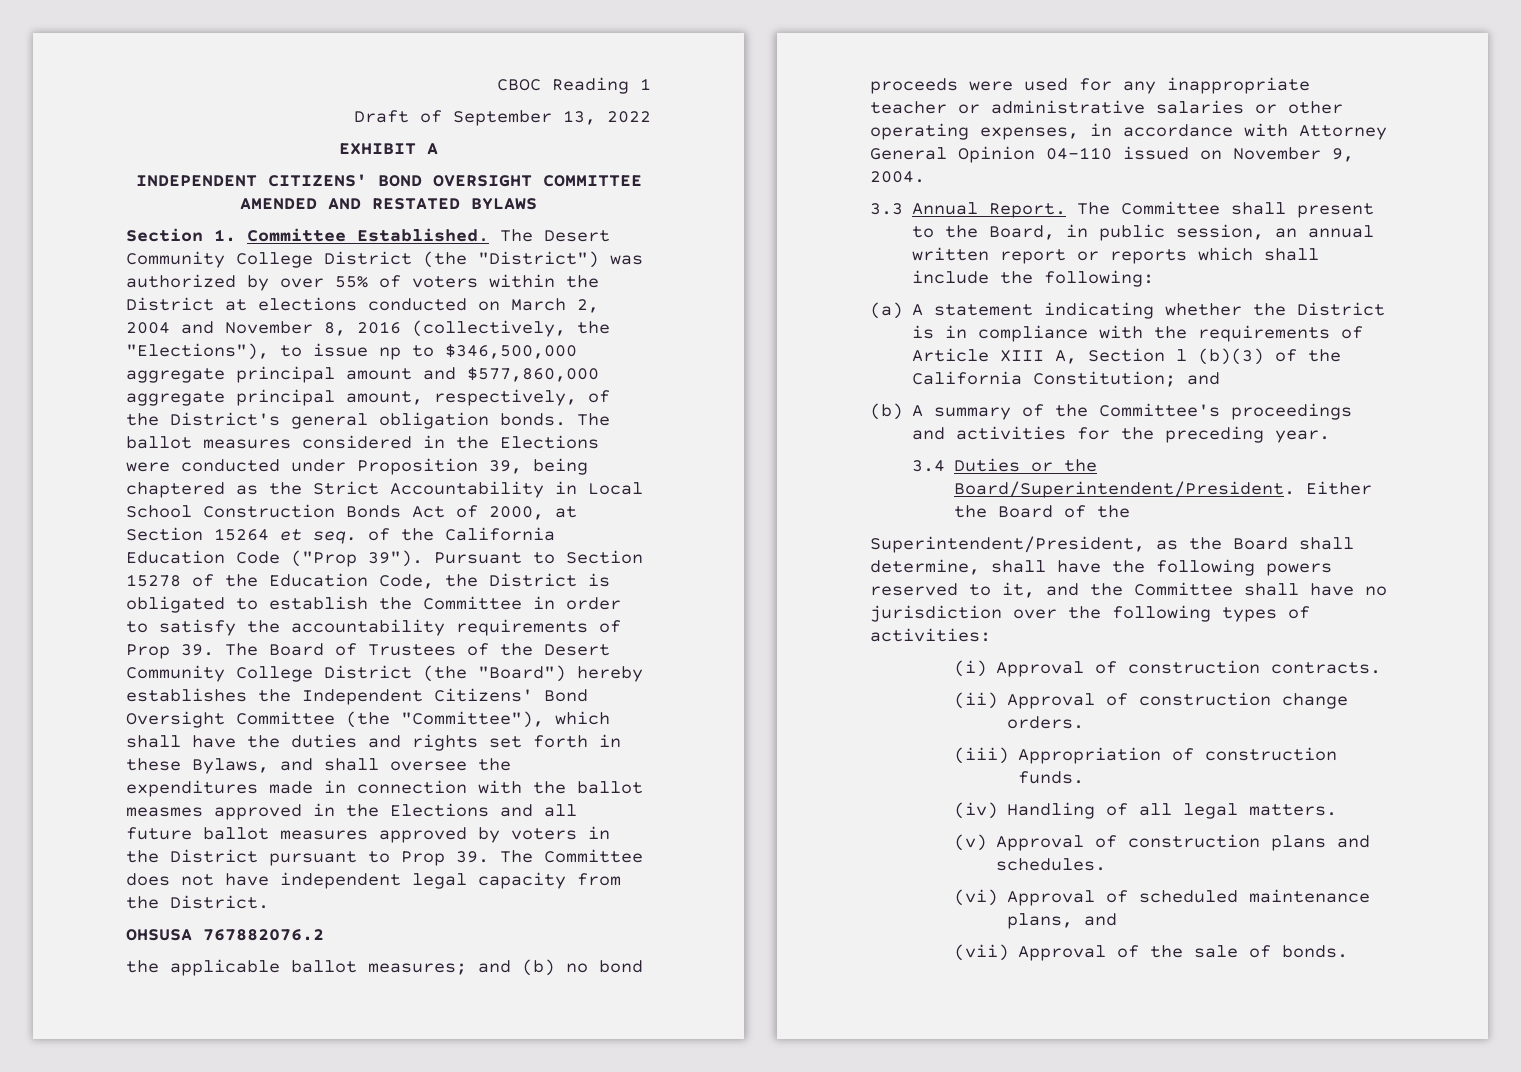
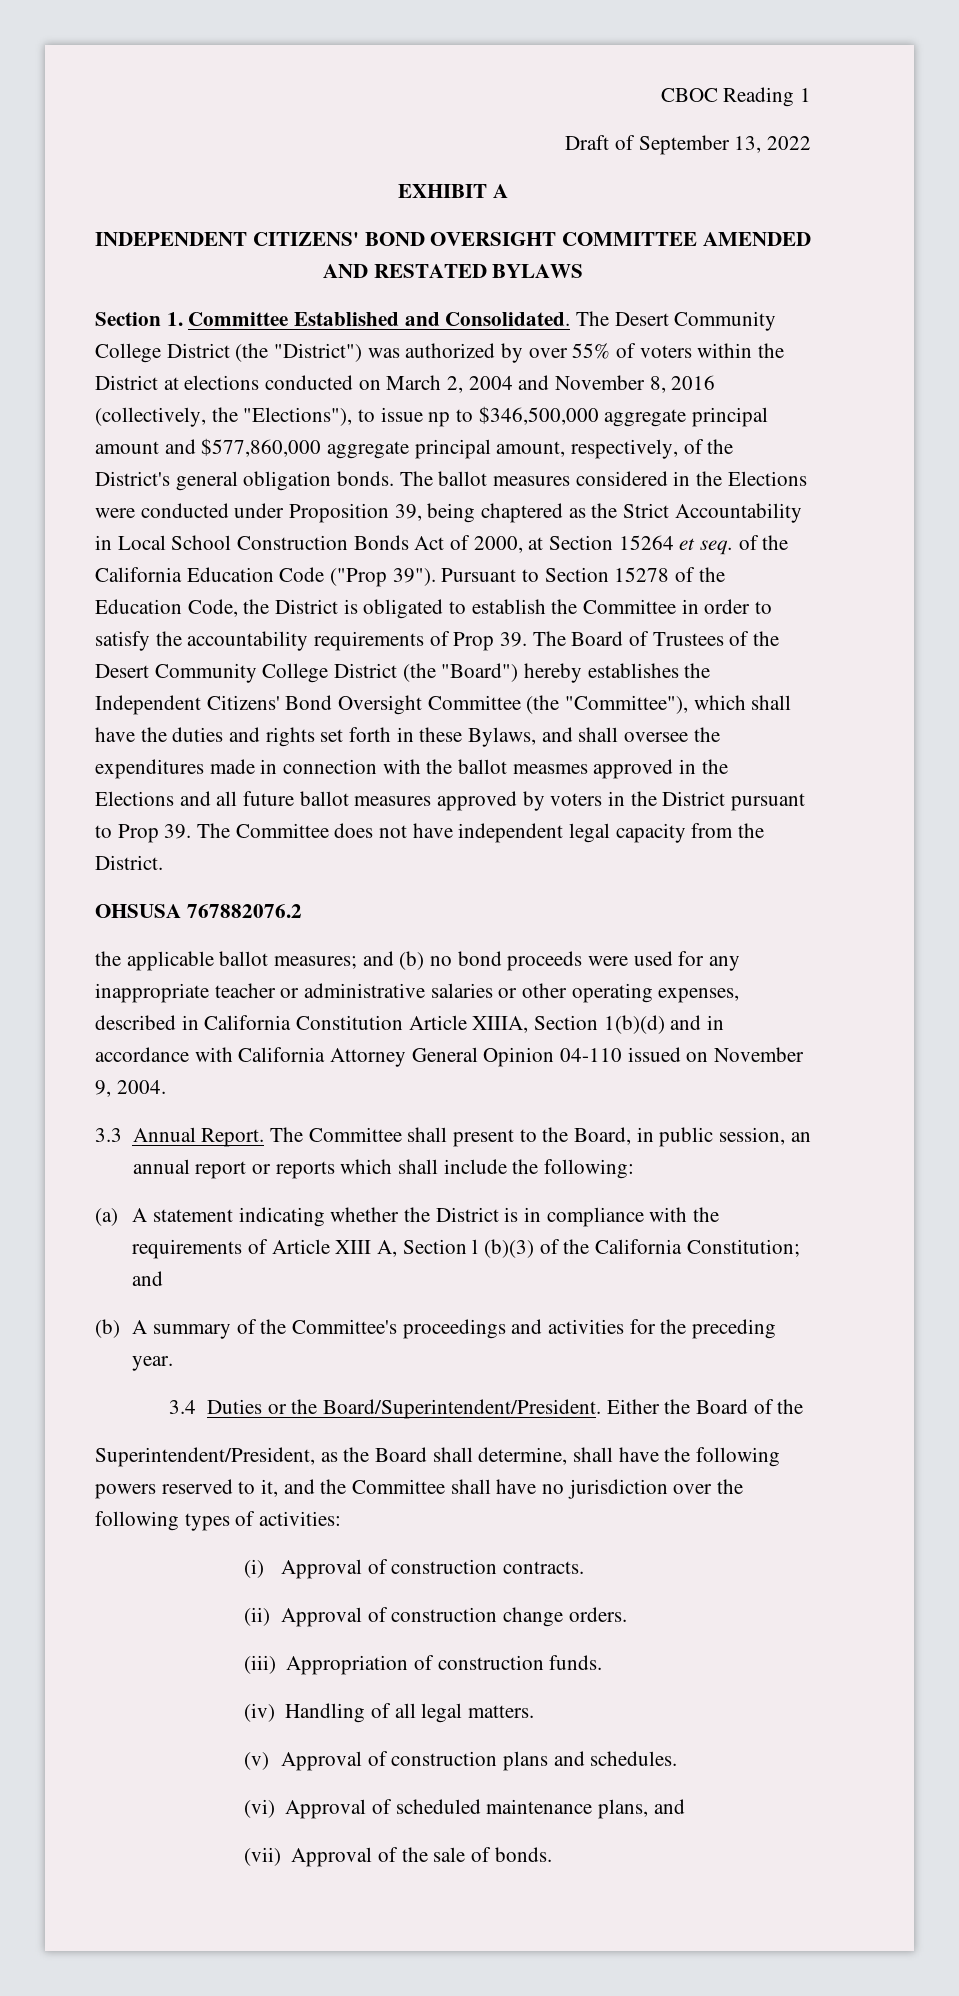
- Section 1. Committee Established.
+ Section 1. Committee Established and Consolidated.
- the applicable ballot measures; and (b) no bond proceeds were used for any inappropriate teacher or administrative salaries or other operating expenses, in accordance with Attorney General Opinion 04-110 issued on November 9, 2004.
+ the applicable ballot measures; and (b) no bond proceeds were used for any inappropriate teacher or administrative salaries or other operating expenses, described in California Constitution Article XIIIA, Section 1(b)(d) and in accordance with California Attorney General Opinion 04-110 issued on November 9, 2004.
- The Committee shall present to the Board, in public session, an annual written report or reports which shall include the following:
+ The Committee shall present to the Board, in public session, an annual report or reports which shall include the following:

